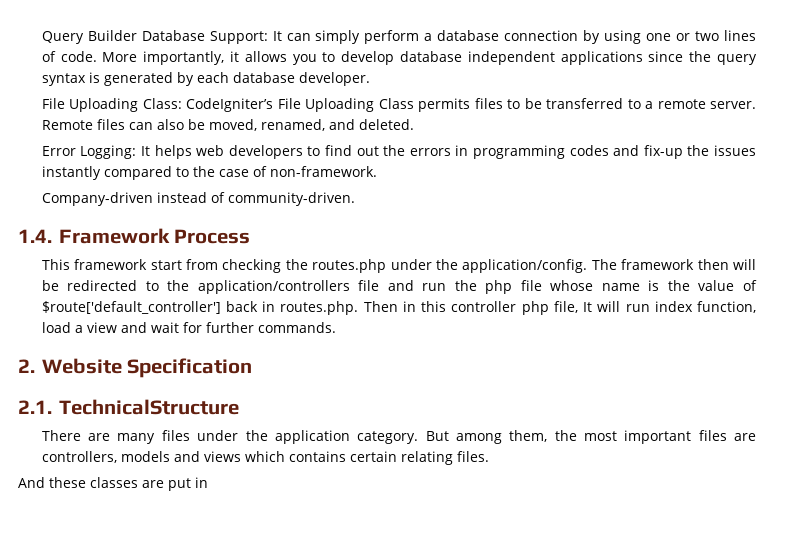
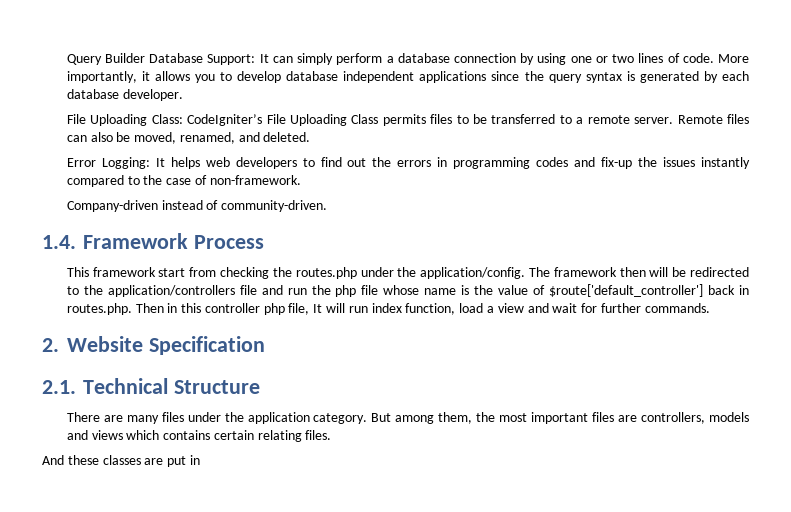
- 2.1. TechnicalStructure
+ 2.1. Technical Structure

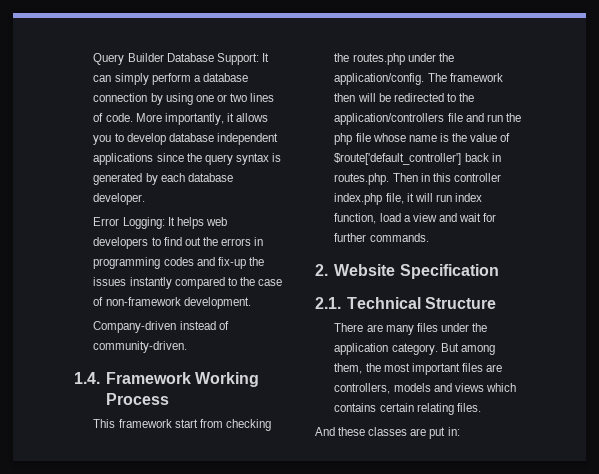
- File Uploading Class: CodeIgniter’s File Uploading Class permits files to be transferred to a remote server. Remote files can also be moved, renamed, and deleted.
- Error Logging: It helps web developers to find out the errors in programming codes and fix-up the issues instantly compared to the case of non-framework.
+ Error Logging: It helps web developers to find out the errors in programming codes and fix-up the issues instantly compared to the case of non-framework development.
- 1.4. Framework Process
+ 1.4. Framework Working Process
- The framework then will be redirected to the application/controllers file and run the php file whose name is the value of $route['default_controller'] back in routes.php. Then in this controller php file, It will run index function, load a view and wait for further commands.
+ The framework then will be redirected to the application/controllers file and run the php file whose name is the value of $route['default_controller'] back in routes.php. Then in this controller index.php file, it will run index function, load a view and wait for further commands.
- And these classes are put in
+ And these classes are put in:

